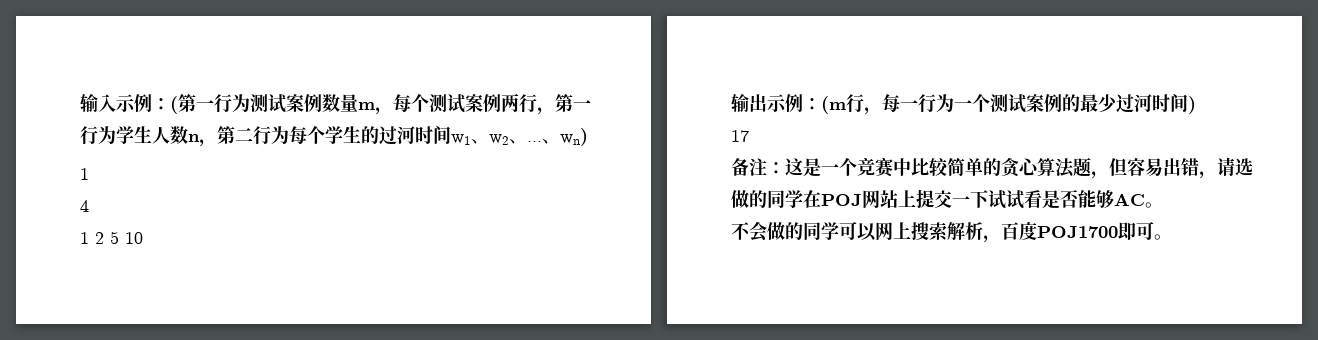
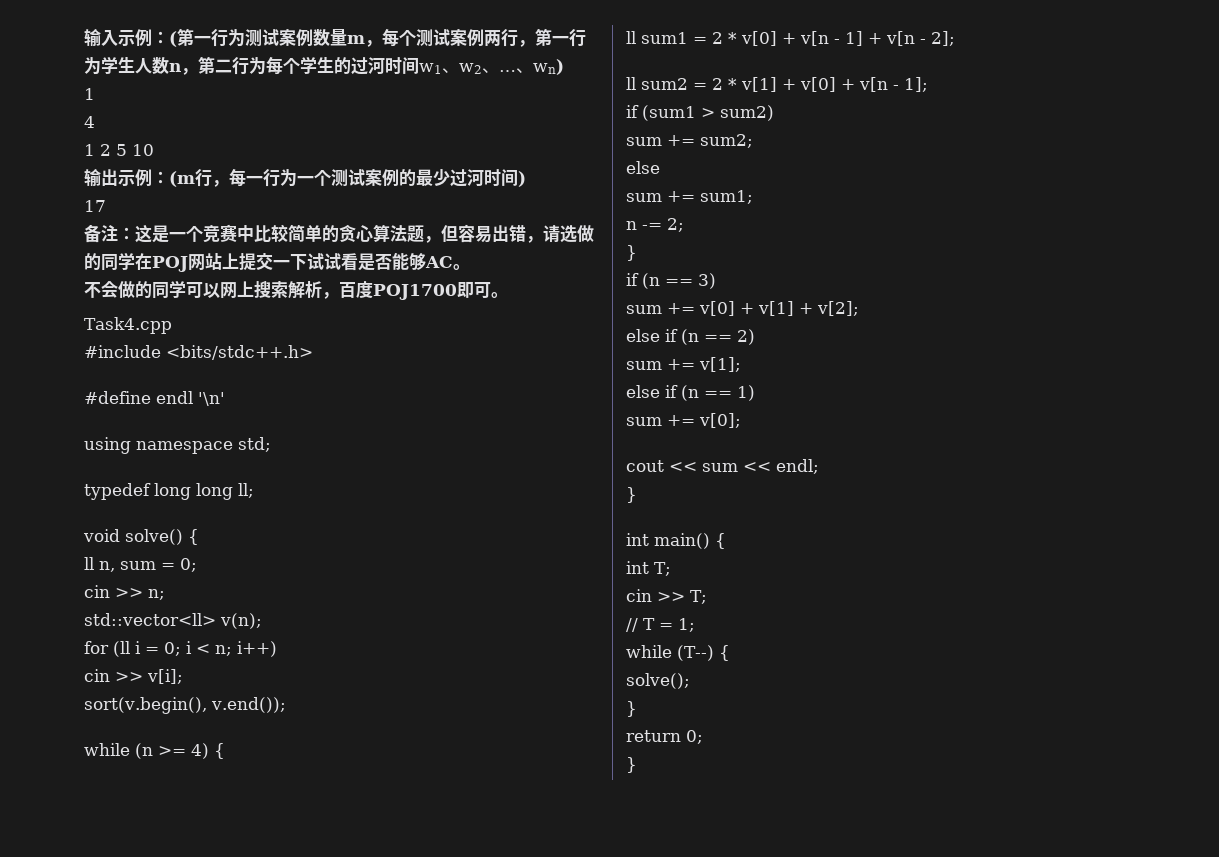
+ Task4.cpp
+ #include <bits/stdc++.h>
+ #define endl '\n'
+ using namespace std;
+ typedef long long ll;
+ void solve() {
+ ll n, sum = 0;
+ cin >> n;
+ std::vector<ll> v(n);
+ for (ll i = 0; i < n; i++)
+ cin >> v[i];
+ sort(v.begin(), v.end());
+ while (n >= 4) {
+ ll sum1 = 2 * v[0] + v[n - 1] + v[n - 2];
+ ll sum2 = 2 * v[1] + v[0] + v[n - 1];
+ if (sum1 > sum2)
+ sum += sum2;
+ else
+ sum += sum1;
+ n -= 2;
+ }
+ if (n == 3)
+ sum += v[0] + v[1] + v[2];
+ else if (n == 2)
+ sum += v[1];
+ else if (n == 1)
+ sum += v[0];
+ cout << sum << endl;
+ }
+ int main() {
+ int T;
+ cin >> T;
+ // T = 1;
+ while (T--) {
+ solve();
+ }
+ return 0;
+ }

